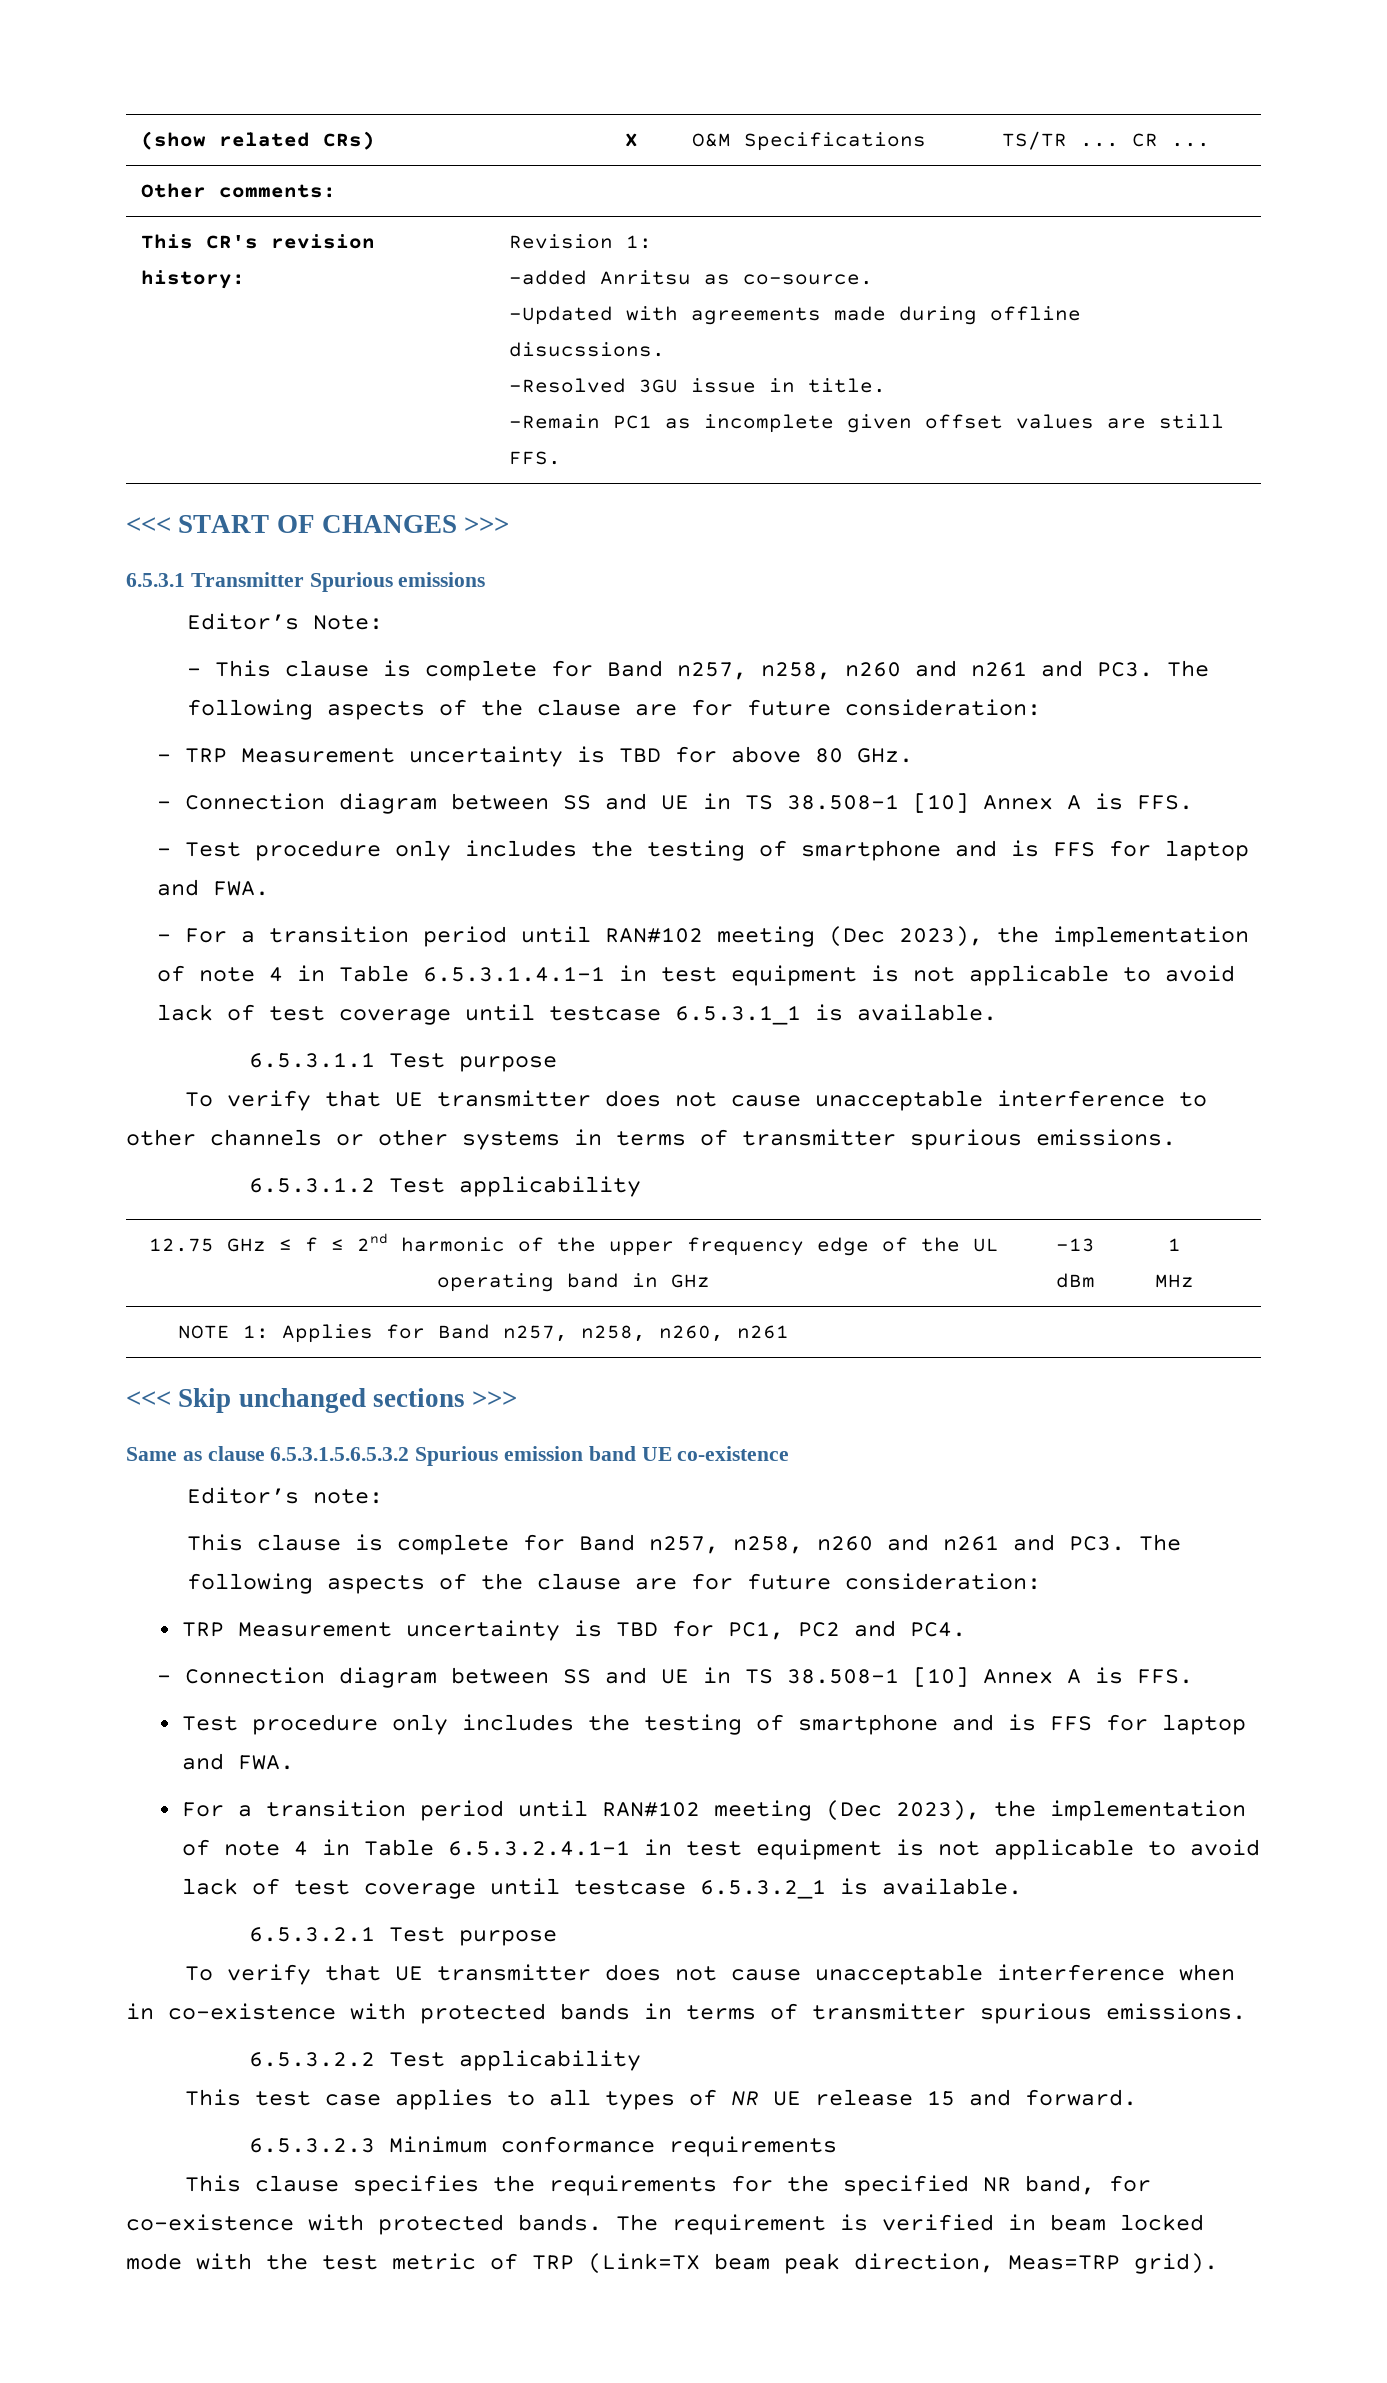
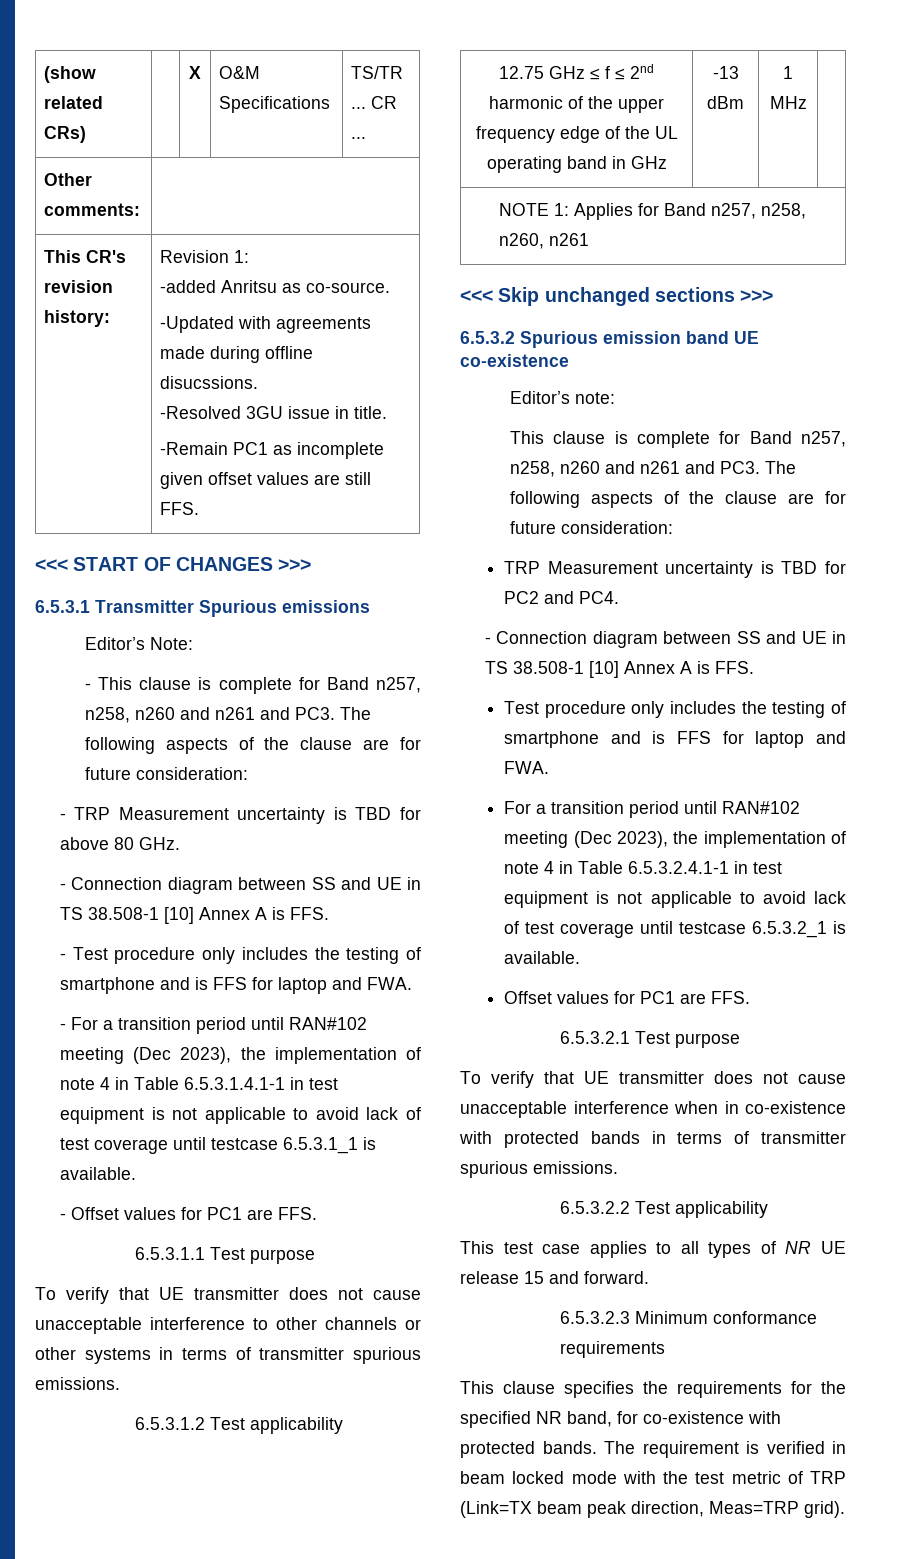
+ - Offset values for PC1 are FFS.
- Same as clause 6.5.3.1.5.6.5.3.2 Spurious emission band UE co-existence
+ 6.5.3.2 Spurious emission band UE co-existence
- TRP Measurement uncertainty is TBD for PC1, PC2 and PC4.
+ TRP Measurement uncertainty is TBD for PC2 and PC4.
  For a transition period until RAN#102 meeting (Dec 2023), the implementation of note 4 in Table 6.5.3.2.4.1-1 in test equipment is not applicable to avoid lack of test coverage until testcase 6.5.3.2_1 is available.
+ Offset values for PC1 are FFS.

